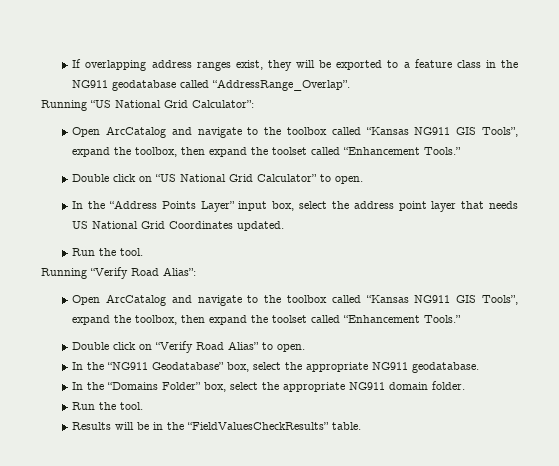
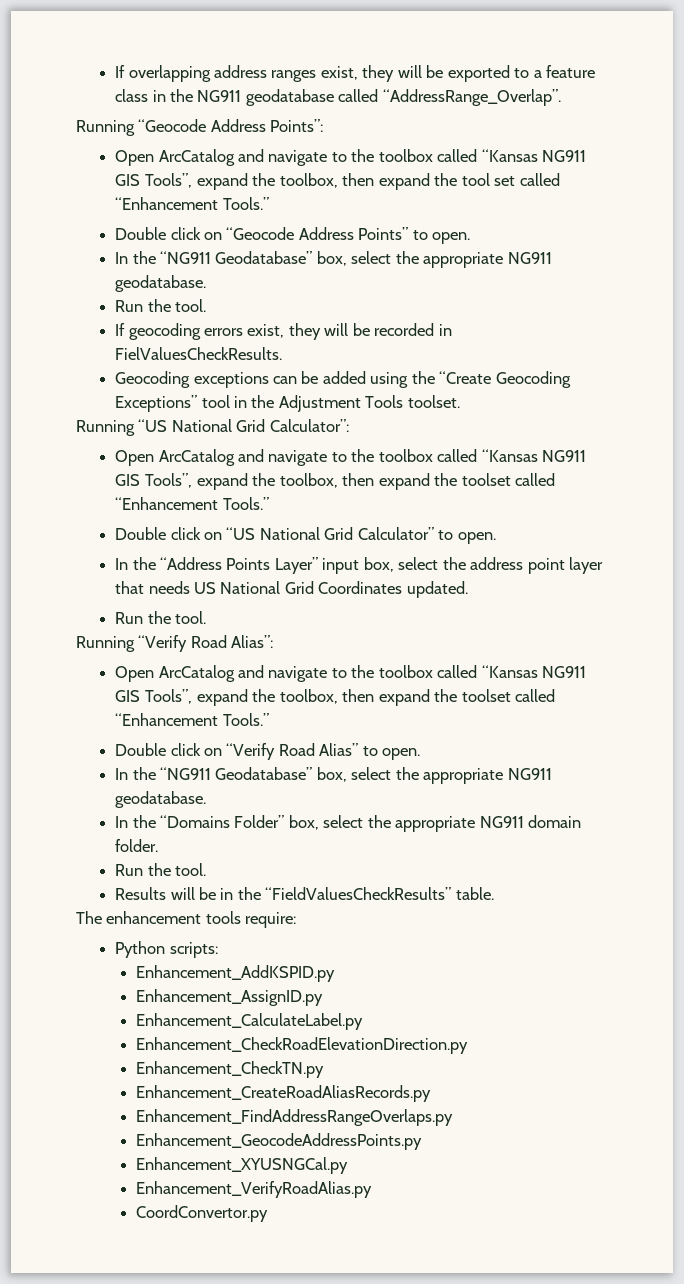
+ Running “Geocode Address Points”:
+ Open ArcCatalog and navigate to the toolbox called “Kansas NG911 GIS Tools”, expand the toolbox, then expand the tool set called “Enhancement Tools.”
+ Double click on “Geocode Address Points” to open.
+ In the “NG911 Geodatabase” box, select the appropriate NG911 geodatabase.
+ Run the tool.
+ If geocoding errors exist, they will be recorded in FielValuesCheckResults.
+ Geocoding exceptions can be added using the “Create Geocoding Exceptions” tool in the Adjustment Tools toolset.
+ The enhancement tools require:
+ Python scripts:
+ Enhancement_AddKSPID.py
+ Enhancement_AssignID.py
+ Enhancement_CalculateLabel.py
+ Enhancement_CheckRoadElevationDirection.py
+ Enhancement_CheckTN.py
+ Enhancement_CreateRoadAliasRecords.py
+ Enhancement_FindAddressRangeOverlaps.py
+ Enhancement_GeocodeAddressPoints.py
+ Enhancement_XYUSNGCal.py
+ Enhancement_VerifyRoadAlias.py
+ CoordConvertor.py

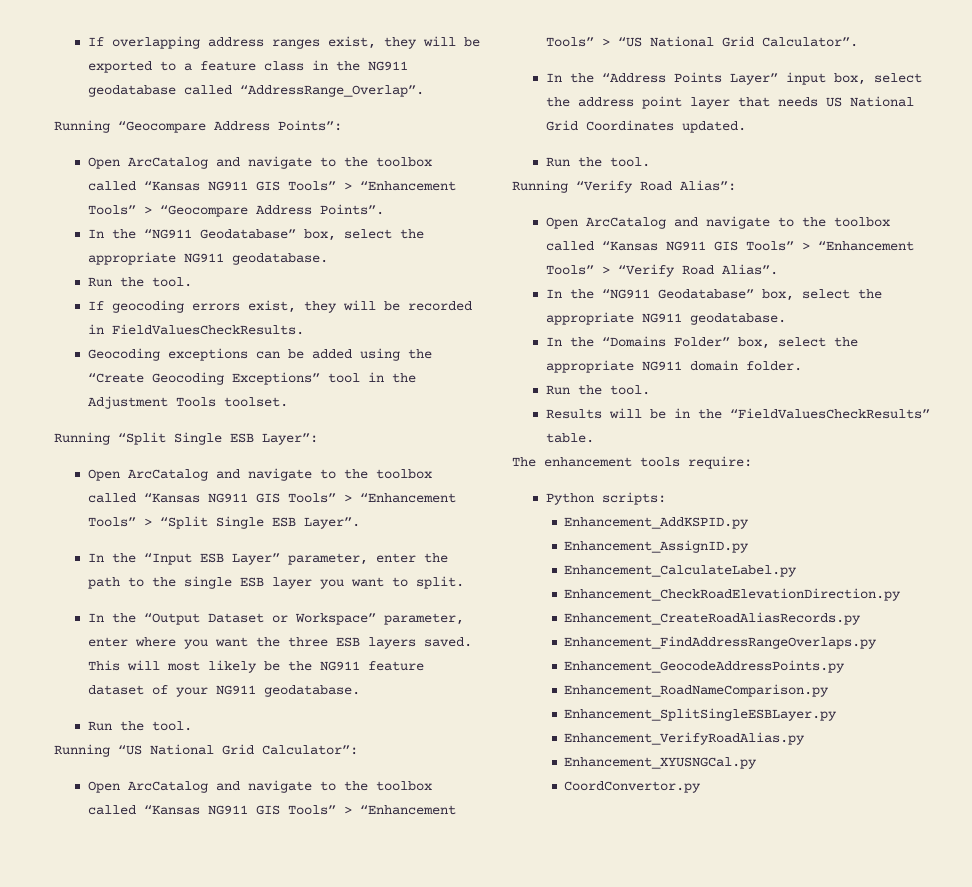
- Running “Geocode Address Points”:
+ Running “Geocompare Address Points”:
- Open ArcCatalog and navigate to the toolbox called “Kansas NG911 GIS Tools”, expand the toolbox, then expand the tool set called “Enhancement Tools.”
- Double click on “Geocode Address Points” to open.
+ Open ArcCatalog and navigate to the toolbox called “Kansas NG911 GIS Tools” > “Enhancement Tools” > “Geocompare Address Points”.
- If geocoding errors exist, they will be recorded in FielValuesCheckResults.
+ If geocoding errors exist, they will be recorded in FieldValuesCheckResults.
+ Running “Split Single ESB Layer”:
+ Open ArcCatalog and navigate to the toolbox called “Kansas NG911 GIS Tools” > “Enhancement Tools” > “Split Single ESB Layer”.
+ In the “Input ESB Layer” parameter, enter the path to the single ESB layer you want to split.
+ In the “Output Dataset or Workspace” parameter, enter where you want the three ESB layers saved. This will most likely be the NG911 feature dataset of your NG911 geodatabase.
+ Run the tool.
  Running “US National Grid Calculator”:
- Open ArcCatalog and navigate to the toolbox called “Kansas NG911 GIS Tools”, expand the toolbox, then expand the toolset called “Enhancement Tools.”
- Double click on “US National Grid Calculator” to open.
+ Open ArcCatalog and navigate to the toolbox called “Kansas NG911 GIS Tools” > “Enhancement Tools” > “US National Grid Calculator”.
  Running “Verify Road Alias”:
- Open ArcCatalog and navigate to the toolbox called “Kansas NG911 GIS Tools”, expand the toolbox, then expand the toolset called “Enhancement Tools.”
- Double click on “Verify Road Alias” to open.
+ Open ArcCatalog and navigate to the toolbox called “Kansas NG911 GIS Tools” > “Enhancement Tools” > “Verify Road Alias”.
- Enhancement_CheckTN.py
- Enhancement_XYUSNGCal.py
+ Enhancement_RoadNameComparison.py
+ Enhancement_SplitSingleESBLayer.py
+ Enhancement_XYUSNGCal.py

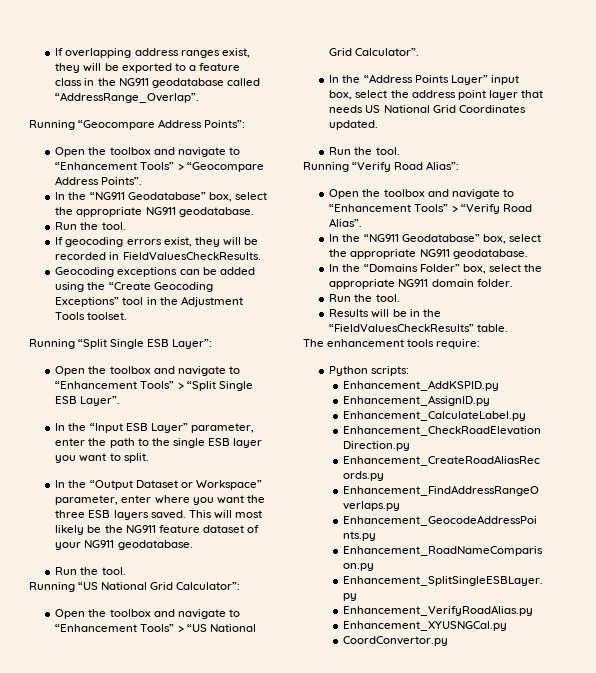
- Open ArcCatalog and navigate to the toolbox called “Kansas NG911 GIS Tools” > “Enhancement Tools” > “Geocompare Address Points”.
+ Open the toolbox and navigate to “Enhancement Tools” > “Geocompare Address Points”.
- Open ArcCatalog and navigate to the toolbox called “Kansas NG911 GIS Tools” > “Enhancement Tools” > “Split Single ESB Layer”.
+ Open the toolbox and navigate to “Enhancement Tools” > “Split Single ESB Layer”.
- Open ArcCatalog and navigate to the toolbox called “Kansas NG911 GIS Tools” > “Enhancement Tools” > “US National Grid Calculator”.
+ Open the toolbox and navigate to “Enhancement Tools” > “US National Grid Calculator”.
- Open ArcCatalog and navigate to the toolbox called “Kansas NG911 GIS Tools” > “Enhancement Tools” > “Verify Road Alias”.
+ Open the toolbox and navigate to “Enhancement Tools” > “Verify Road Alias”.

